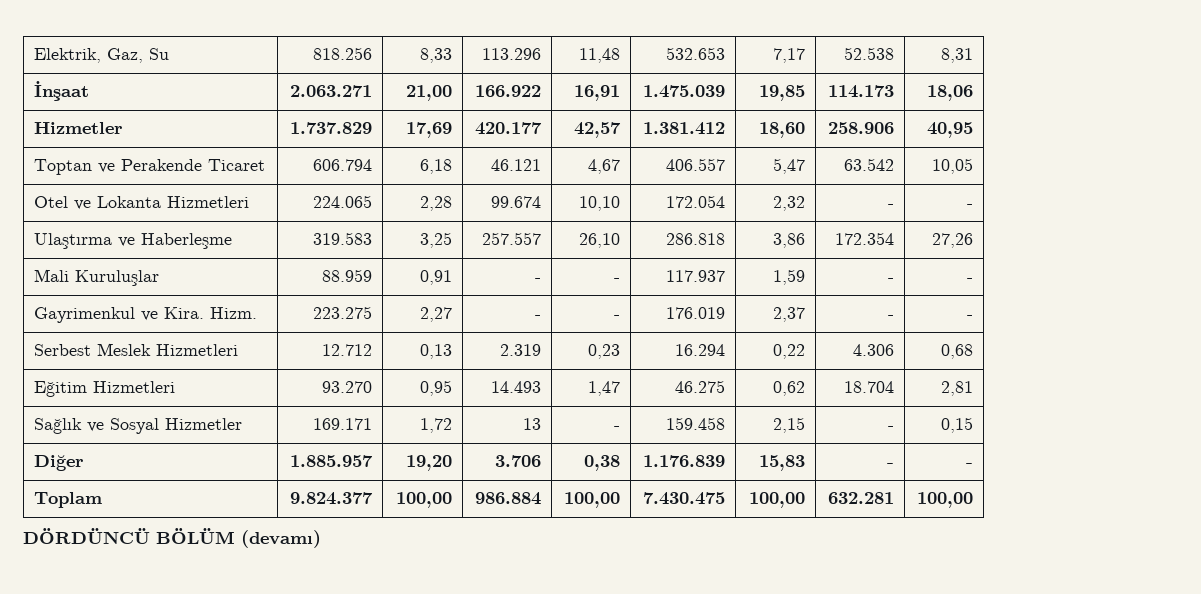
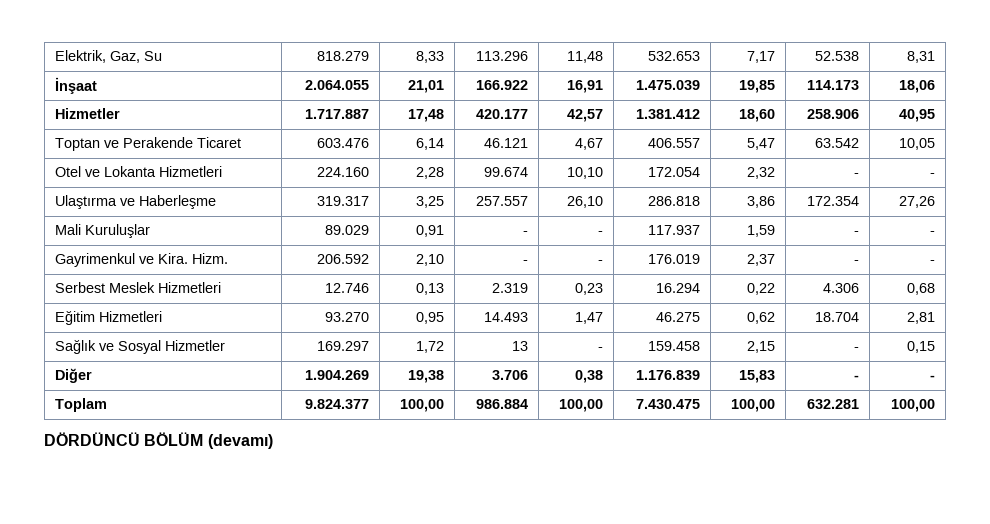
- Elektrik, Gaz, Su | 818.256 | 8,33 | 113.296 | 11,48 | 532.653 | 7,17 | 52.538 | 8,31
+ Elektrik, Gaz, Su | 818.279 | 8,33 | 113.296 | 11,48 | 532.653 | 7,17 | 52.538 | 8,31
- İnşaat | 2.063.271 | 21,00 | 166.922 | 16,91 | 1.475.039 | 19,85 | 114.173 | 18,06
+ İnşaat | 2.064.055 | 21,01 | 166.922 | 16,91 | 1.475.039 | 19,85 | 114.173 | 18,06
- Hizmetler | 1.737.829 | 17,69 | 420.177 | 42,57 | 1.381.412 | 18,60 | 258.906 | 40,95
+ Hizmetler | 1.717.887 | 17,48 | 420.177 | 42,57 | 1.381.412 | 18,60 | 258.906 | 40,95
- Toptan ve Perakende Ticaret | 606.794 | 6,18 | 46.121 | 4,67 | 406.557 | 5,47 | 63.542 | 10,05
+ Toptan ve Perakende Ticaret | 603.476 | 6,14 | 46.121 | 4,67 | 406.557 | 5,47 | 63.542 | 10,05
- Otel ve Lokanta Hizmetleri | 224.065 | 2,28 | 99.674 | 10,10 | 172.054 | 2,32 | - | -
+ Otel ve Lokanta Hizmetleri | 224.160 | 2,28 | 99.674 | 10,10 | 172.054 | 2,32 | - | -
- Ulaştırma ve Haberleşme | 319.583 | 3,25 | 257.557 | 26,10 | 286.818 | 3,86 | 172.354 | 27,26
+ Ulaştırma ve Haberleşme | 319.317 | 3,25 | 257.557 | 26,10 | 286.818 | 3,86 | 172.354 | 27,26
- Mali Kuruluşlar | 88.959 | 0,91 | - | - | 117.937 | 1,59 | - | -
+ Mali Kuruluşlar | 89.029 | 0,91 | - | - | 117.937 | 1,59 | - | -
- Gayrimenkul ve Kira. Hizm. | 223.275 | 2,27 | - | - | 176.019 | 2,37 | - | -
+ Gayrimenkul ve Kira. Hizm. | 206.592 | 2,10 | - | - | 176.019 | 2,37 | - | -
- Serbest Meslek Hizmetleri | 12.712 | 0,13 | 2.319 | 0,23 | 16.294 | 0,22 | 4.306 | 0,68
+ Serbest Meslek Hizmetleri | 12.746 | 0,13 | 2.319 | 0,23 | 16.294 | 0,22 | 4.306 | 0,68
- Sağlık ve Sosyal Hizmetler | 169.171 | 1,72 | 13 | - | 159.458 | 2,15 | - | 0,15
+ Sağlık ve Sosyal Hizmetler | 169.297 | 1,72 | 13 | - | 159.458 | 2,15 | - | 0,15
- Diğer | 1.885.957 | 19,20 | 3.706 | 0,38 | 1.176.839 | 15,83 | - | -
+ Diğer | 1.904.269 | 19,38 | 3.706 | 0,38 | 1.176.839 | 15,83 | - | -

